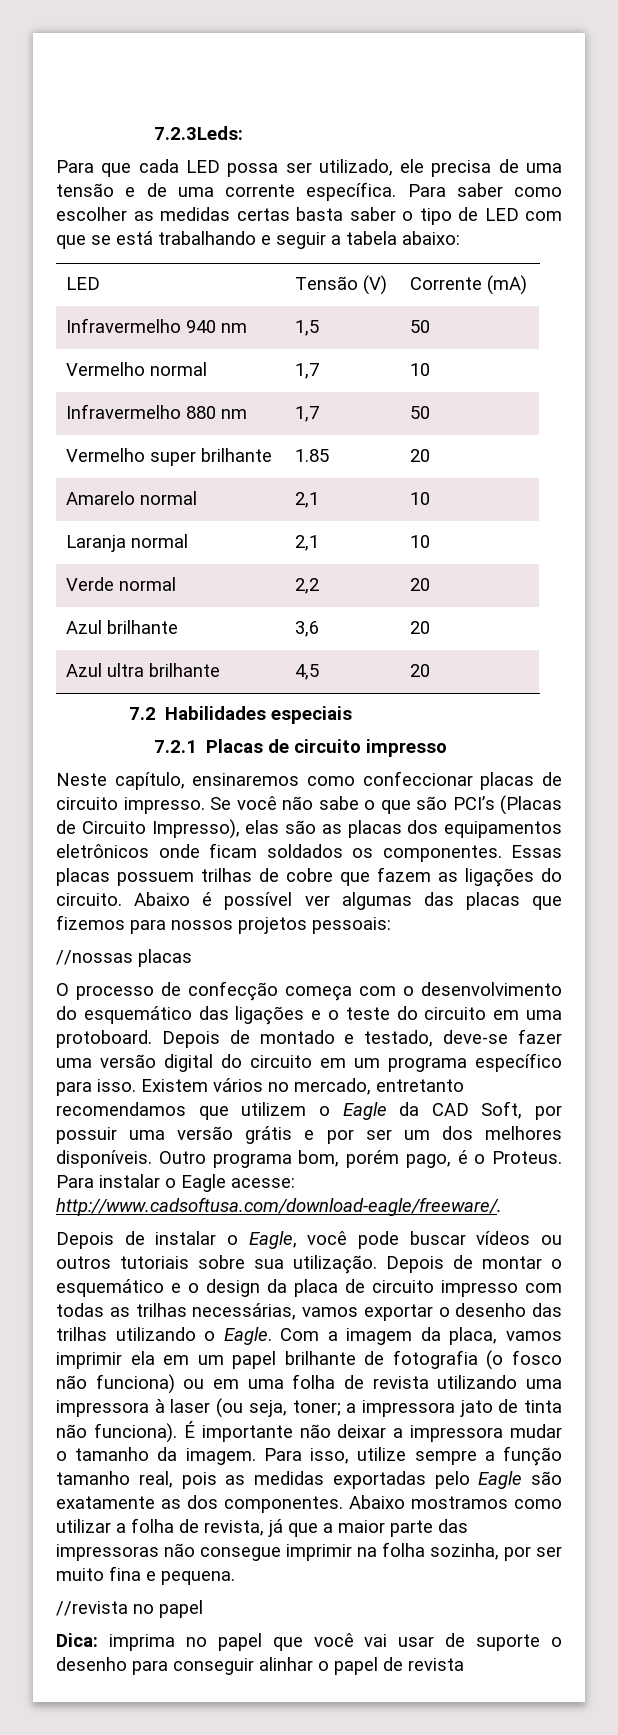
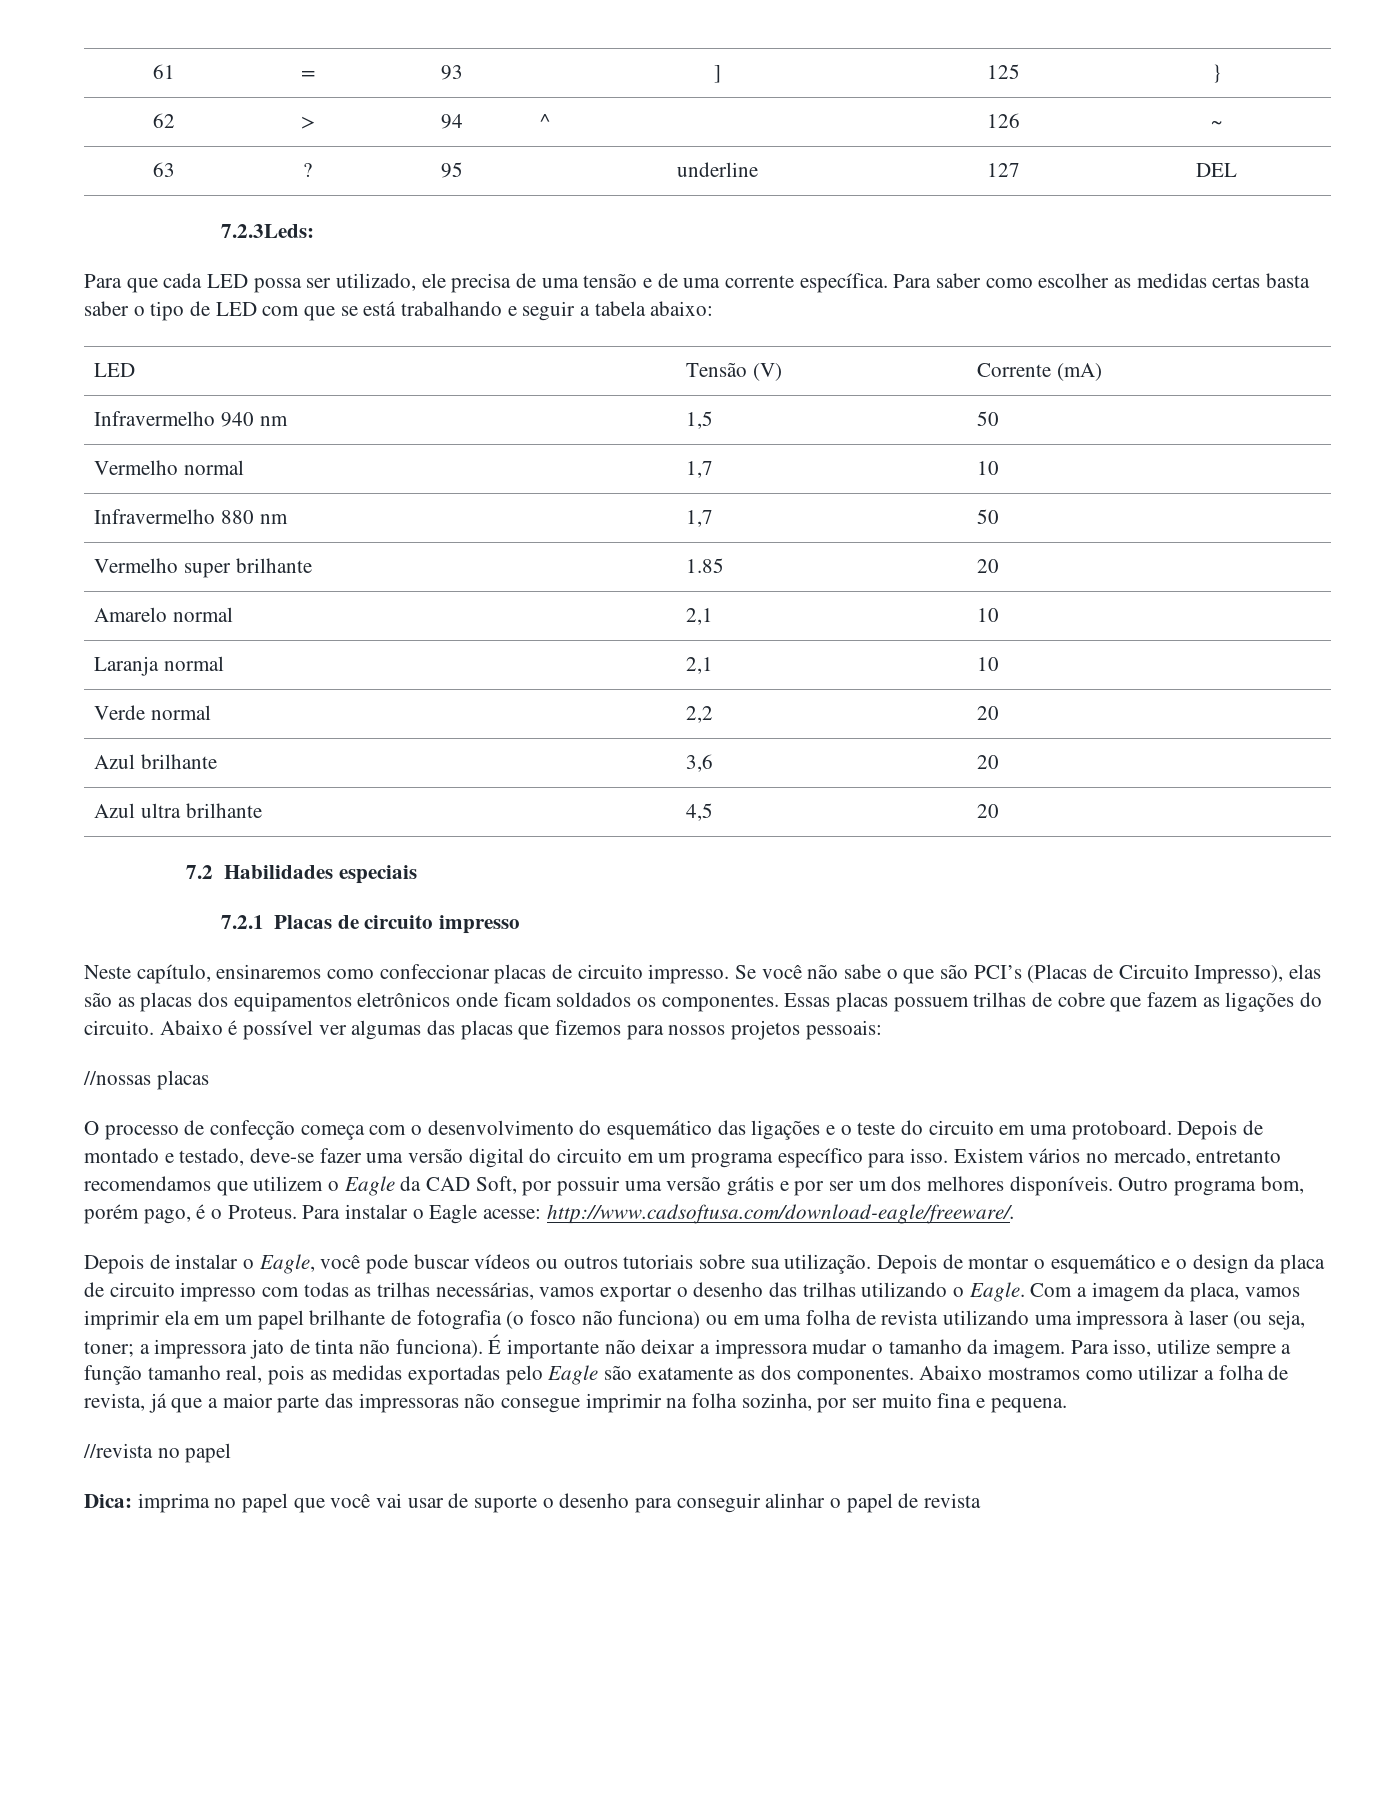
+ 61 | = | 93 | ] | 125 | }
+ 62 | > | 94 | ^ | 126 | ~
+ 63 | ? | 95 | underline | 127 | DEL

